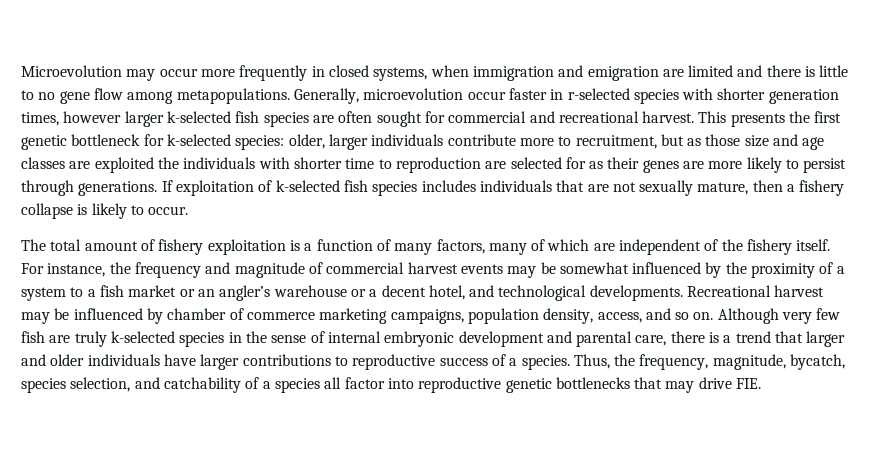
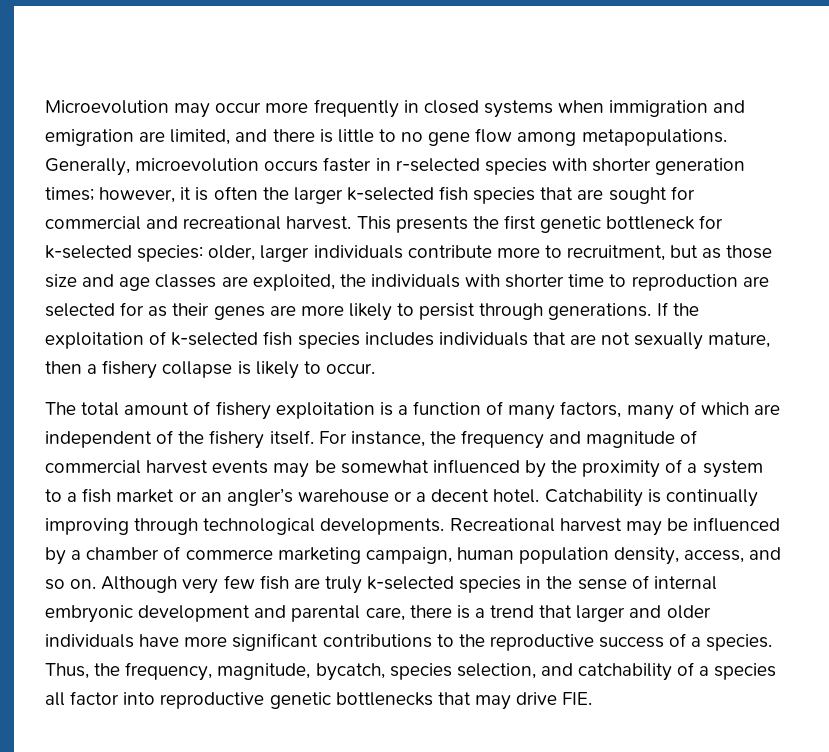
- Microevolution may occur more frequently in closed systems, when immigration and emigration are limited and there is little to no gene flow among metapopulations.
+ Microevolution may occur more frequently in closed systems when immigration and emigration are limited, and there is little to no gene flow among metapopulations.
- Generally, microevolution occur faster in r-selected species with shorter generation times, however larger k-selected fish species are often sought for commercial and recreational harvest.
+ Generally, microevolution occurs faster in r-selected species with shorter generation times; however, it is often the larger k-selected fish species that are sought for commercial and recreational harvest.
- This presents the first genetic bottleneck for k-selected species: older, larger individuals contribute more to recruitment, but as those size and age classes are exploited the individuals with shorter time to reproduction are selected for as their genes are more likely to persist through generations.
+ This presents the first genetic bottleneck for k-selected species: older, larger individuals contribute more to recruitment, but as those size and age classes are exploited, the individuals with shorter time to reproduction are selected for as their genes are more likely to persist through generations.
- If exploitation of k-selected fish species includes individuals that are not sexually mature, then a fishery collapse is likely to occur.
+ If the exploitation of k-selected fish species includes individuals that are not sexually mature, then a fishery collapse is likely to occur.
- For instance, the frequency and magnitude of commercial harvest events may be somewhat influenced by the proximity of a system to a fish market or an angler’s warehouse or a decent hotel, and technological developments.
+ For instance, the frequency and magnitude of commercial harvest events may be somewhat influenced by the proximity of a system to a fish market or an angler’s warehouse or a decent hotel. Catchability is continually improving through technological developments.
- Recreational harvest may be influenced by chamber of commerce marketing campaigns, population density, access, and so on.
+ Recreational harvest may be influenced by a chamber of commerce marketing campaign, human population density, access, and so on.
- Although very few fish are truly k-selected species in the sense of internal embryonic development and parental care, there is a trend that larger and older individuals have larger contributions to reproductive success of a species.
+ Although very few fish are truly k-selected species in the sense of internal embryonic development and parental care, there is a trend that larger and older individuals have more significant contributions to the reproductive success of a species.

